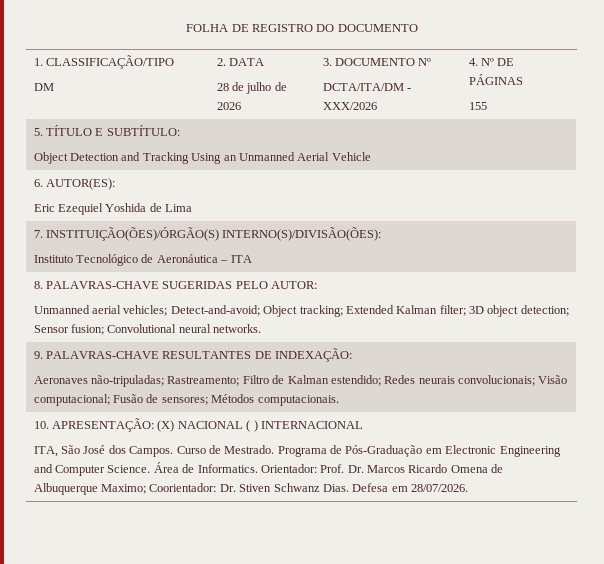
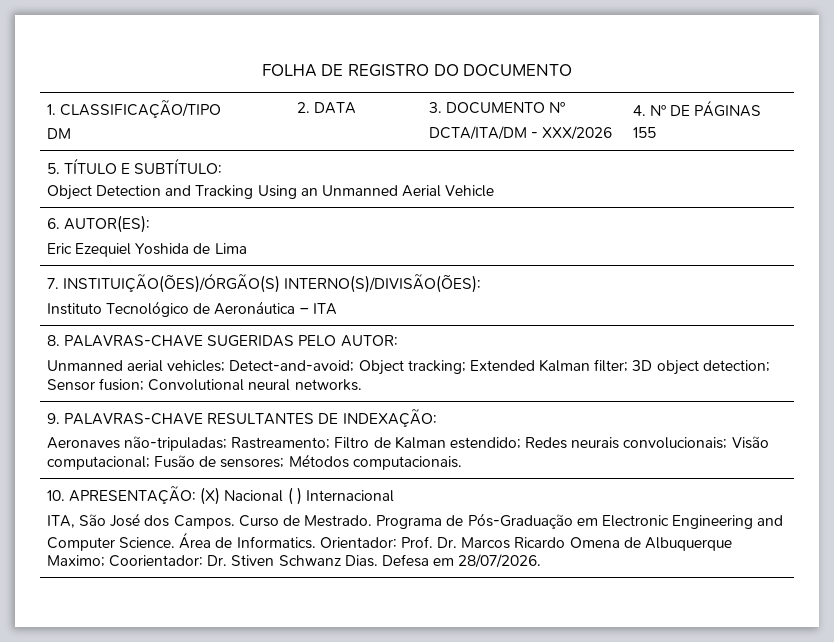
  1. CLASSIFICAÇÃO/TIPO
- DM | 2. DATA
- 28 de julho de 2026 | 3. DOCUMENTO Nº
+ DM | 2. DATA | 3. DOCUMENTO Nº
- 10. APRESENTAÇÃO: (X) NACIONAL ( ) INTERNACIONAL
+ 10. APRESENTAÇÃO: (X) Nacional ( ) Internacional

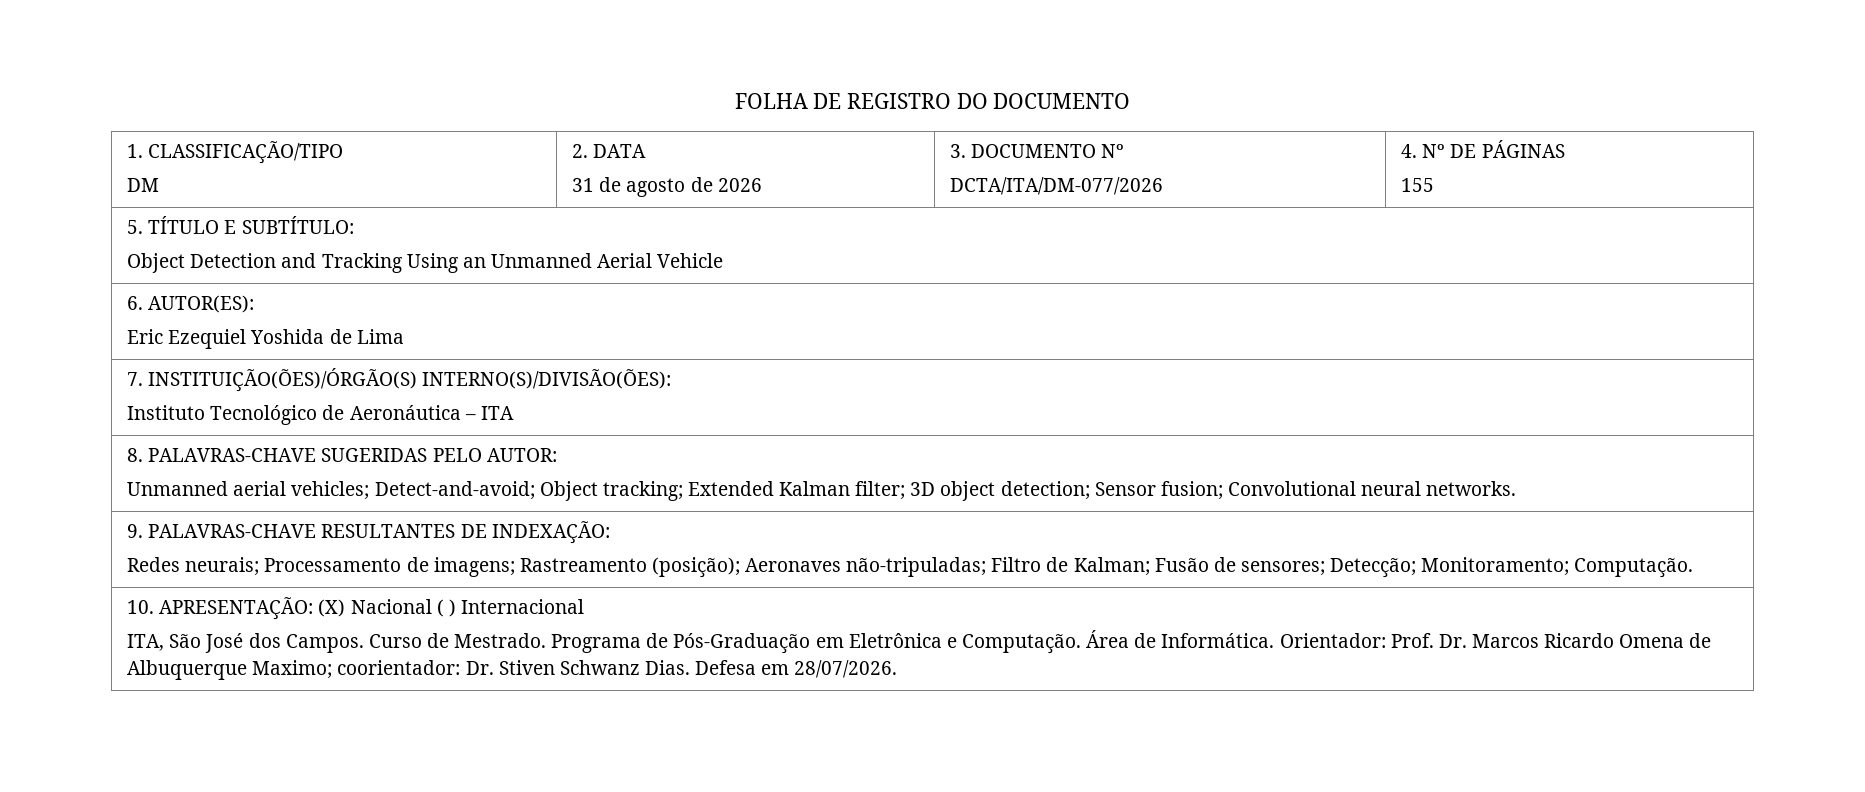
  1. CLASSIFICAÇÃO/TIPO
- DM | 2. DATA | 3. DOCUMENTO Nº
- DCTA/ITA/DM - XXX/2026 | 4. Nº DE PÁGINAS
+ DM | 2. DATA
+ 31 de agosto de 2026 | 3. DOCUMENTO Nº
+ DCTA/ITA/DM-077/2026 | 4. Nº DE PÁGINAS
  9. PALAVRAS-CHAVE RESULTANTES DE INDEXAÇÃO:
- Aeronaves não-tripuladas; Rastreamento; Filtro de Kalman estendido; Redes neurais convolucionais; Visão computacional; Fusão de sensores; Métodos computacionais.
+ Redes neurais; Processamento de imagens; Rastreamento (posição); Aeronaves não-tripuladas; Filtro de Kalman; Fusão de sensores; Detecção; Monitoramento; Computação.
- Programa de Pós-Graduação em Electronic Engineering and Computer Science.
+ Programa de Pós-Graduação em Eletrônica e Computação.
- Área de Informatics.
+ Área de Informática.
- Orientador: Prof. Dr. Marcos Ricardo Omena de Albuquerque Maximo; Coorientador: Dr. Stiven Schwanz Dias.
+ Orientador: Prof. Dr. Marcos Ricardo Omena de Albuquerque Maximo; coorientador: Dr. Stiven Schwanz Dias.

